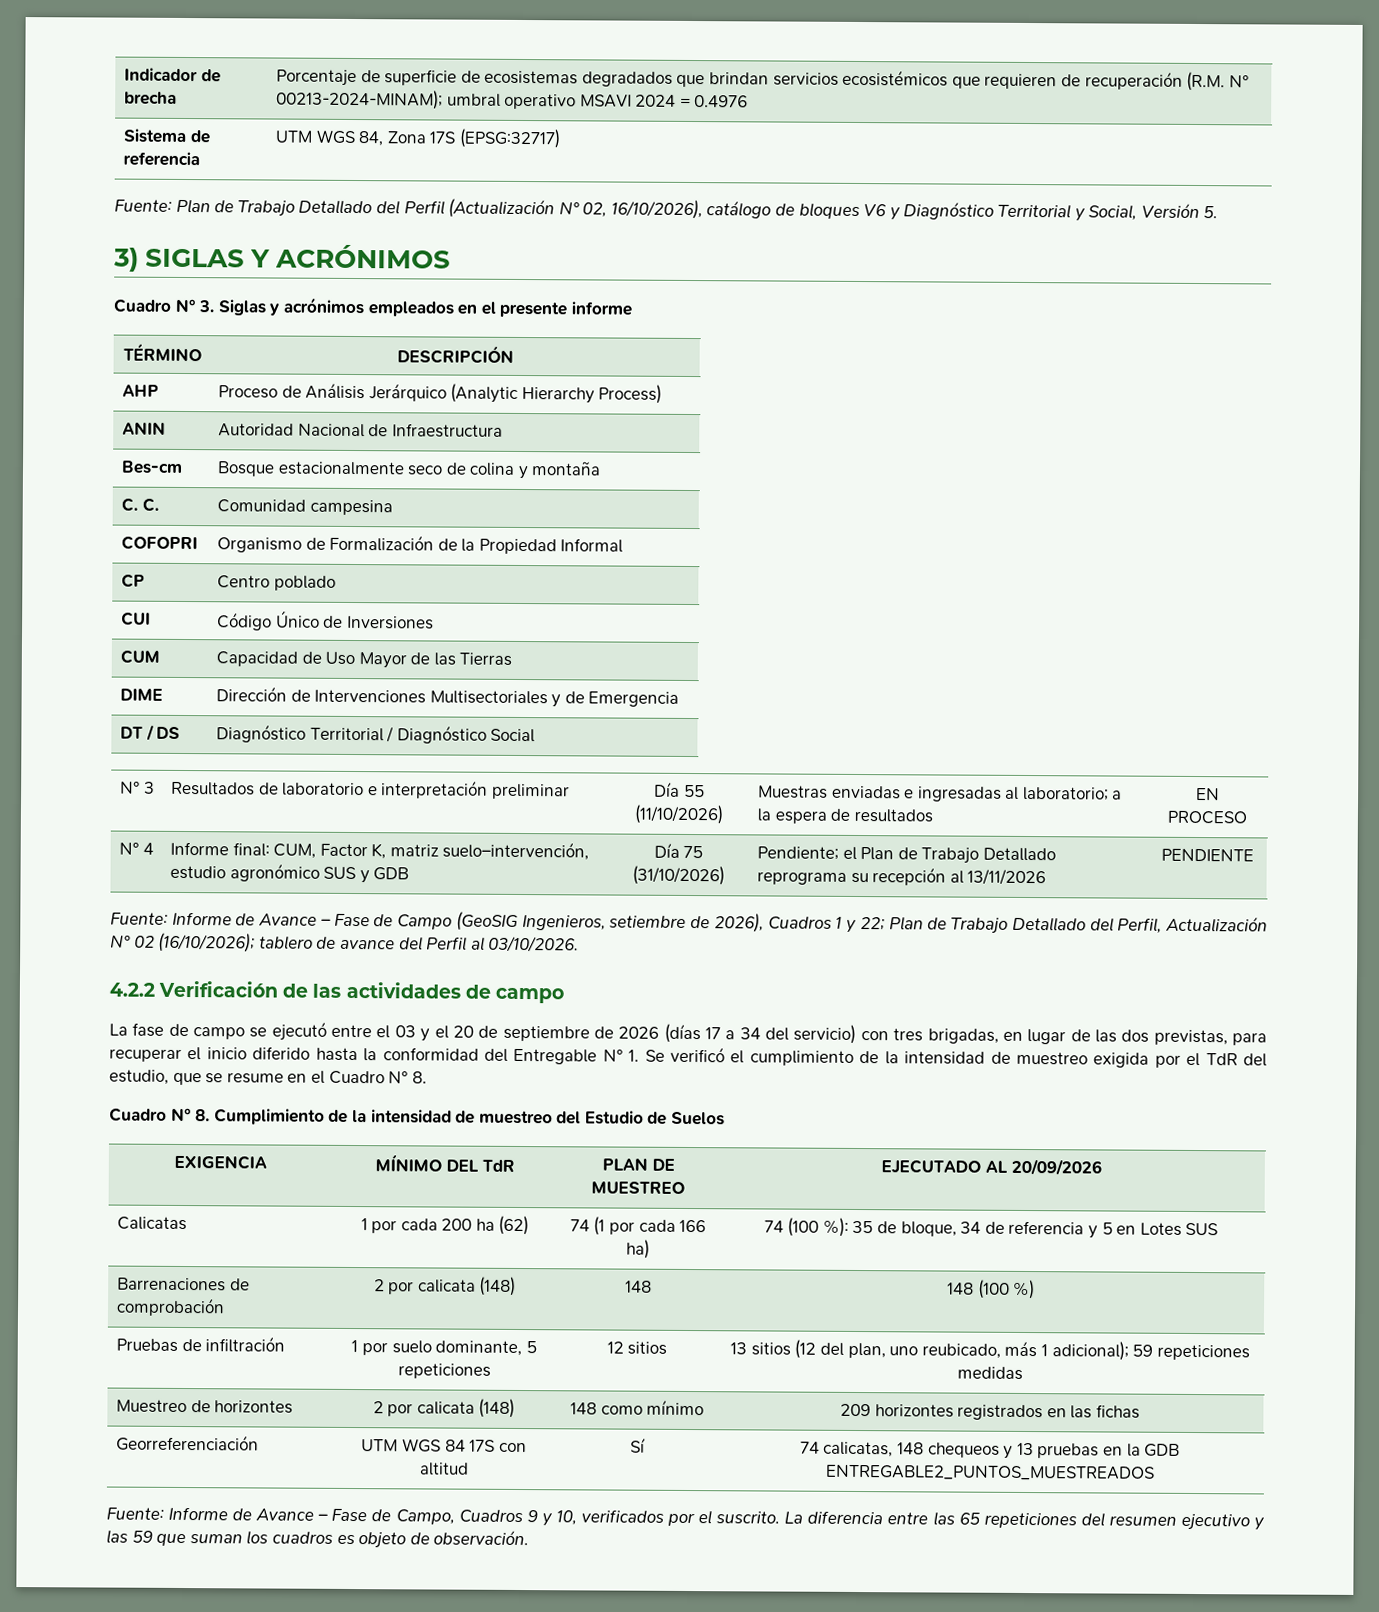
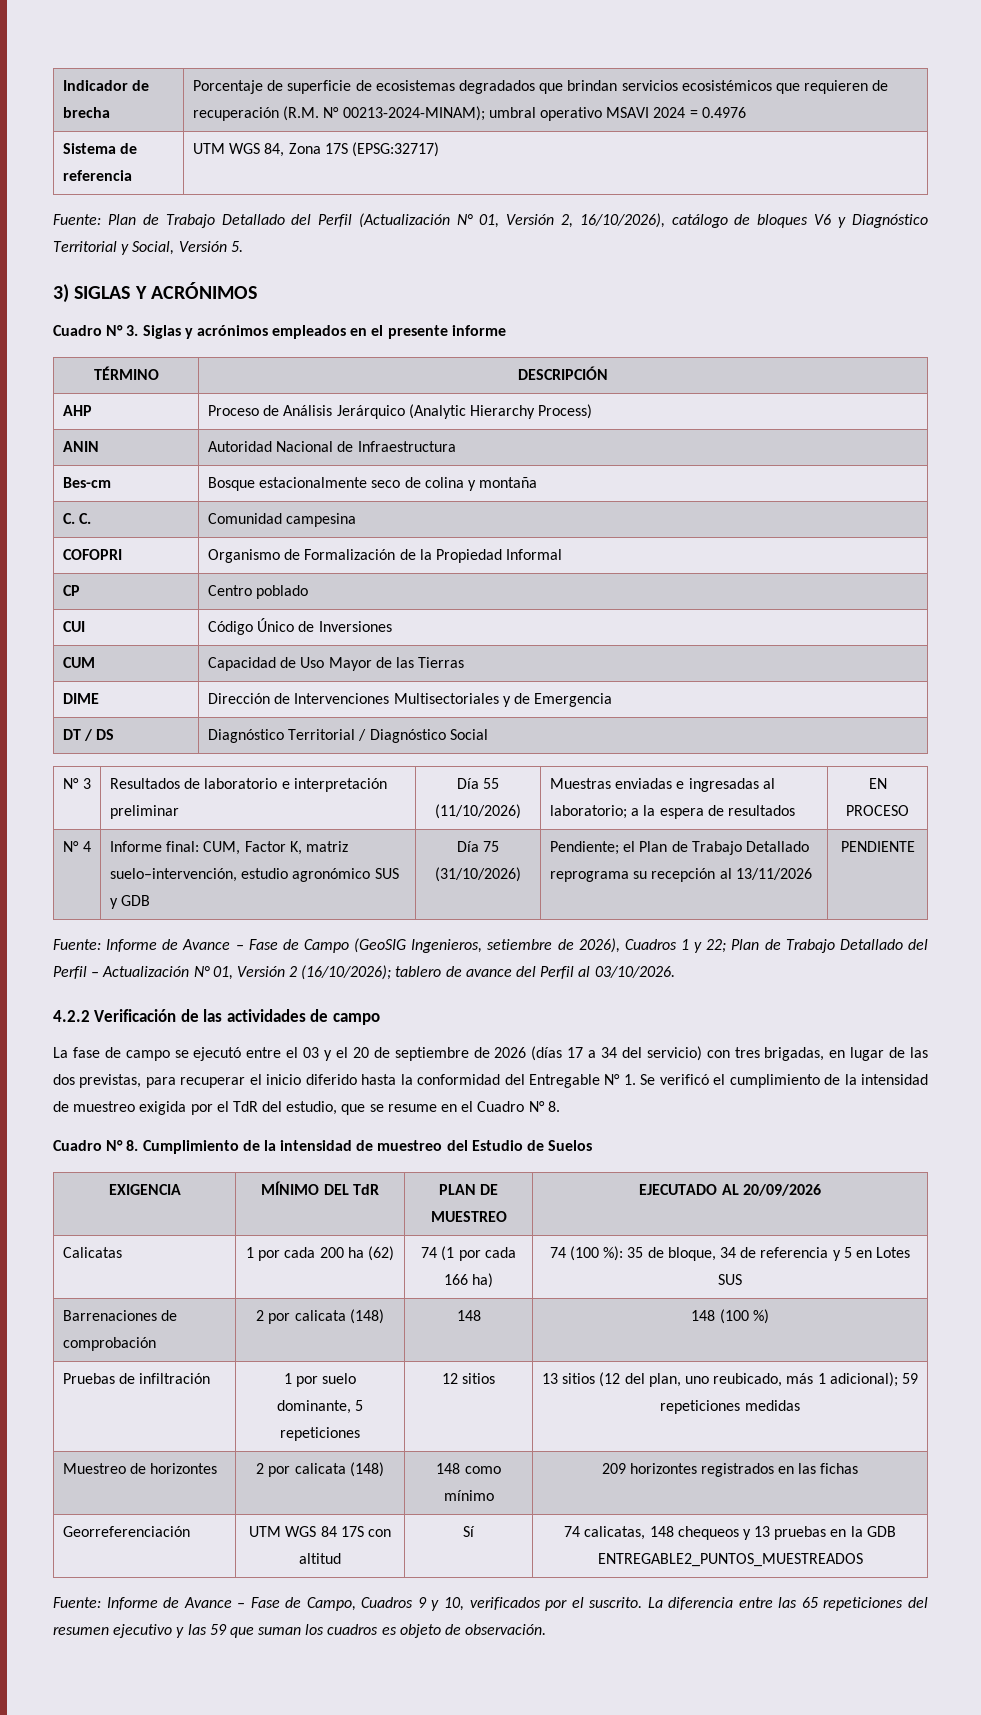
- Fuente: Plan de Trabajo Detallado del Perfil (Actualización N° 02, 16/10/2026), catálogo de bloques V6 y Diagnóstico Territorial y Social, Versión 5.
+ Fuente: Plan de Trabajo Detallado del Perfil (Actualización N° 01, Versión 2, 16/10/2026), catálogo de bloques V6 y Diagnóstico Territorial y Social, Versión 5.
- Fuente: Informe de Avance – Fase de Campo (GeoSIG Ingenieros, setiembre de 2026), Cuadros 1 y 22; Plan de Trabajo Detallado del Perfil, Actualización N° 02 (16/10/2026); tablero de avance del Perfil al 03/10/2026.
+ Fuente: Informe de Avance – Fase de Campo (GeoSIG Ingenieros, setiembre de 2026), Cuadros 1 y 22; Plan de Trabajo Detallado del Perfil – Actualización N° 01, Versión 2 (16/10/2026); tablero de avance del Perfil al 03/10/2026.

